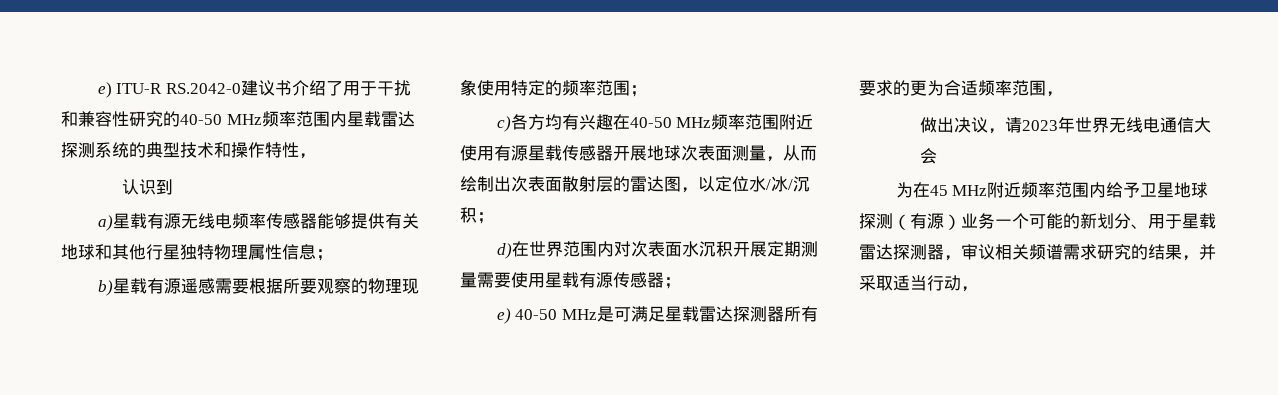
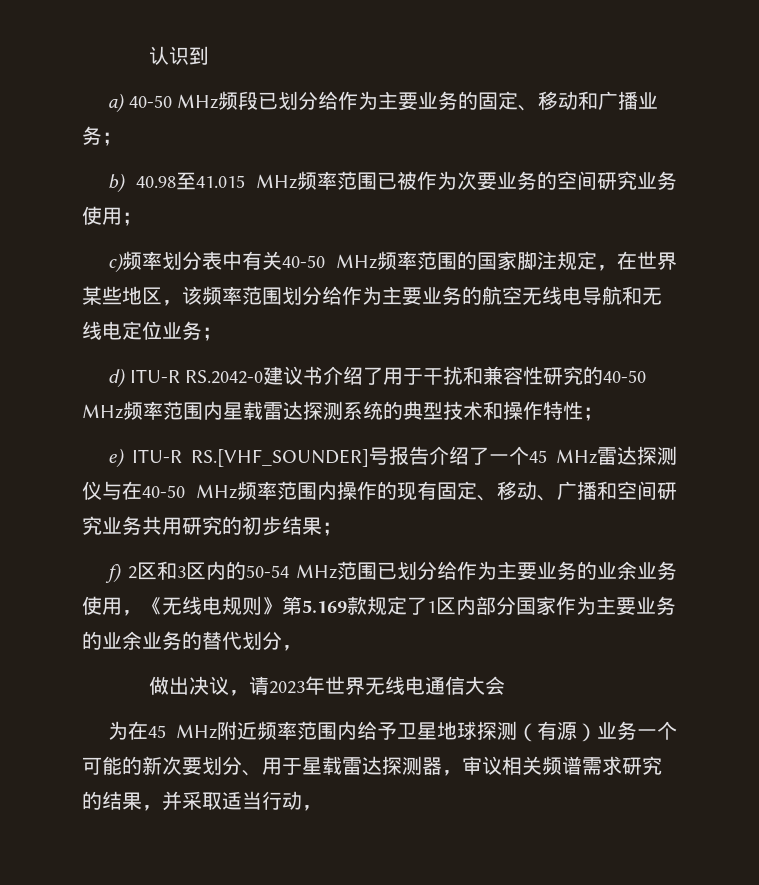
- e) ITU-R RS.2042-0建议书介绍了用于干扰和兼容性研究的40-50 MHz频率范围内星载雷达探测系统的典型技术和操作特性，
  认识到
- a)星载有源无线电频率传感器能够提供有关地球和其他行星独特物理属性信息；
- b)星载有源遥感需要根据所要观察的物理现象使用特定的频率范围；
- c)各方均有兴趣在40-50 MHz频率范围附近使用有源星载传感器开展地球次表面测量，从而绘制出次表面散射层的雷达图，以定位水/冰/沉积；
- d)在世界范围内对次表面水沉积开展定期测量需要使用星载有源传感器；
- e) 40-50 MHz是可满足星载雷达探测器所有要求的更为合适频率范围，
+ a) 40-50 MHz频段已划分给作为主要业务的固定、移动和广播业务；
+ b) 40.98至41.015 MHz频率范围已被作为次要业务的空间研究业务使用；
+ c)频率划分表中有关40-50 MHz频率范围的国家脚注规定，在世界某些地区，该频率范围划分给作为主要业务的航空无线电导航和无线电定位业务；
+ d) ITU-R RS.2042-0建议书介绍了用于干扰和兼容性研究的40-50 MHz频率范围内星载雷达探测系统的典型技术和操作特性；
+ e) ITU-R RS.[VHF_SOUNDER]号报告介绍了一个45 MHz雷达探测仪与在40-50 MHz频率范围内操作的现有固定、移动、广播和空间研究业务共用研究的初步结果；
+ f) 2区和3区内的50-54 MHz范围已划分给作为主要业务的业余业务使用，《无线电规则》第5.169款规定了1区内部分国家作为主要业务的业余业务的替代划分，
- 为在45 MHz附近频率范围内给予卫星地球探测（有源）业务一个可能的新划分、用于星载雷达探测器，审议相关频谱需求研究的结果，并采取适当行动，
+ 为在45 MHz附近频率范围内给予卫星地球探测（有源）业务一个可能的新次要划分、用于星载雷达探测器，审议相关频谱需求研究的结果，并采取适当行动，

